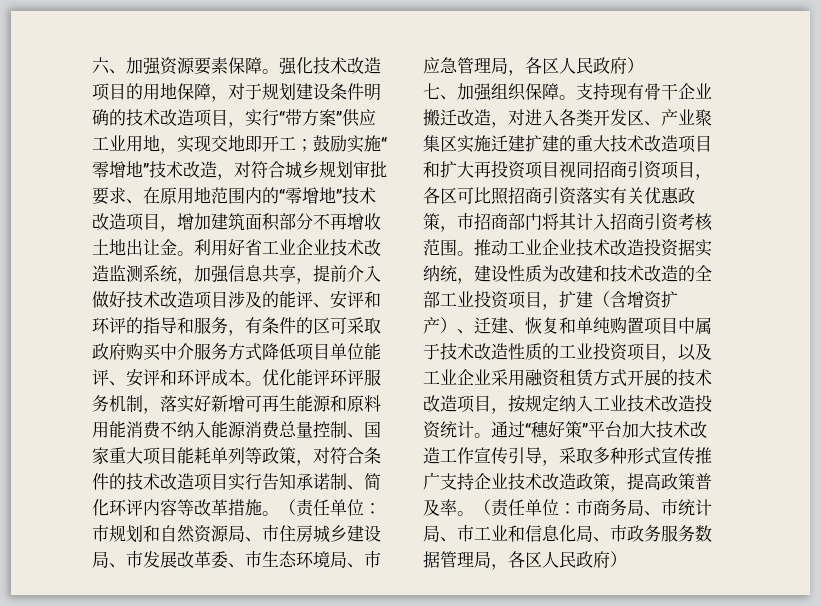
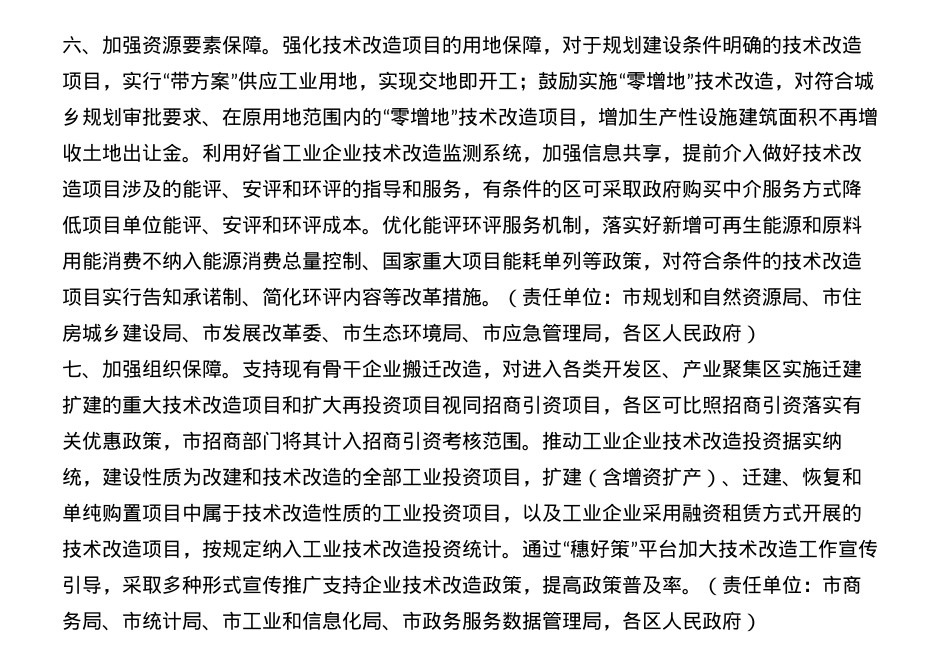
- 鼓励实施“零增地”技术改造，对符合城乡规划审批要求、在原用地范围内的“零增地”技术改造项目，增加建筑面积部分不再增收土地出让金。
+ 鼓励实施“零增地”技术改造，对符合城乡规划审批要求、在原用地范围内的“零增地”技术改造项目，增加生产性设施建筑面积不再增收土地出让金。

